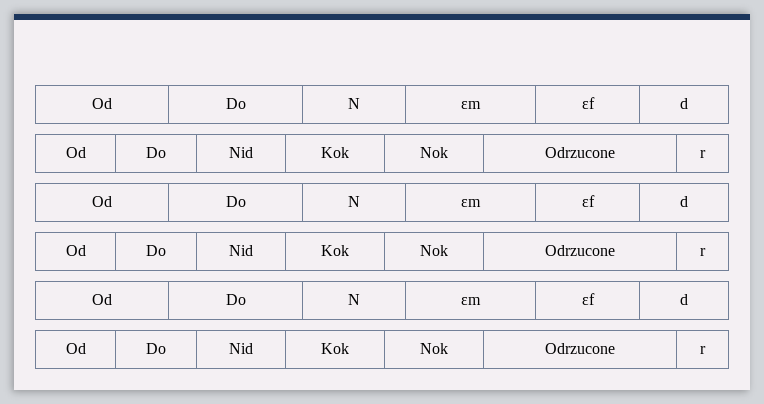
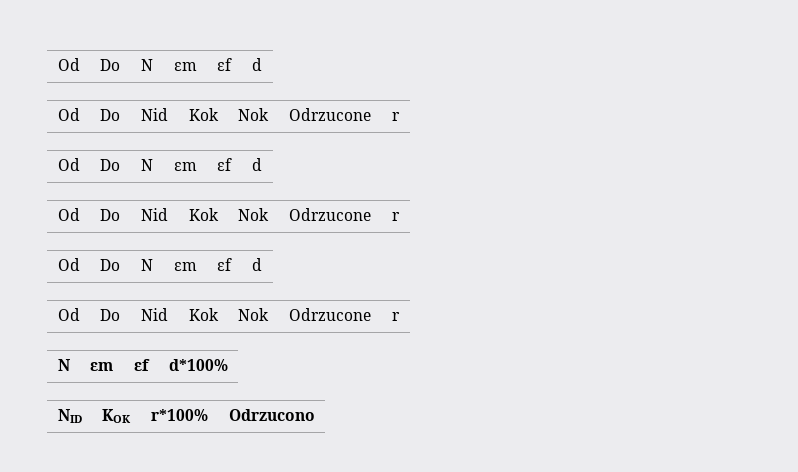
+ N | εm | εf | d*100%
+ NID | KOK | r*100% | Odrzucono

